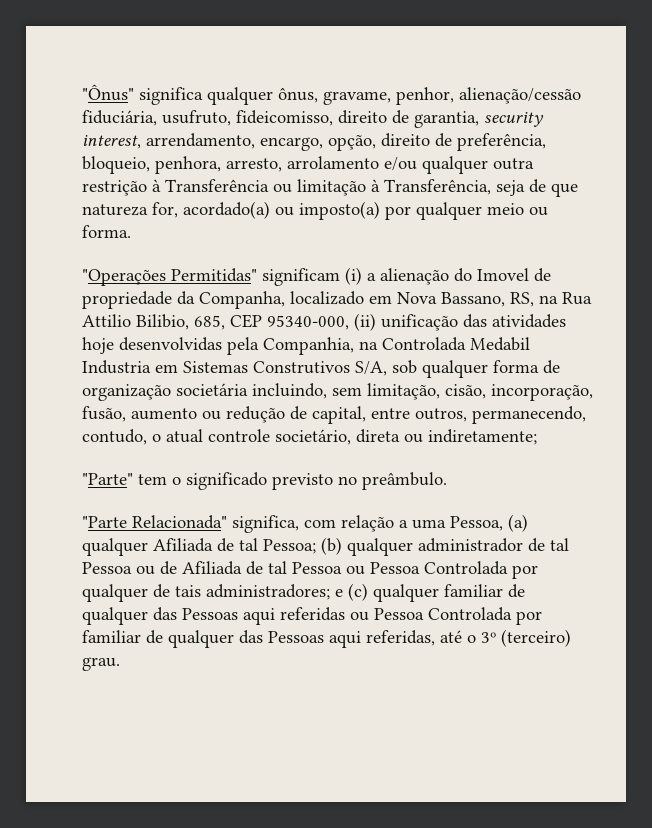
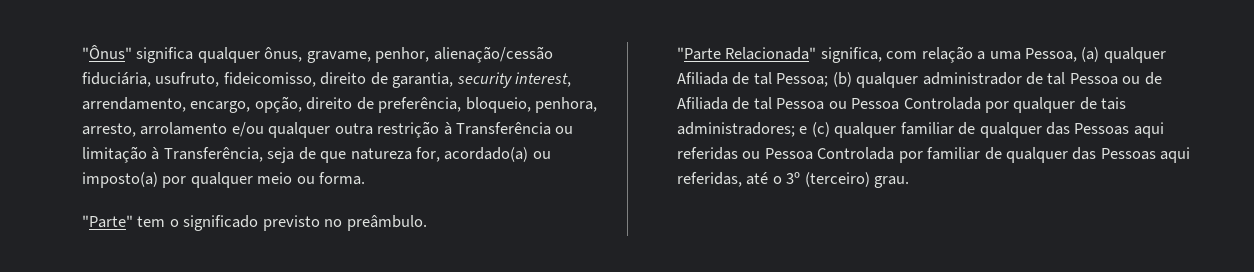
- "Operações Permitidas" significam (i) a alienação do Imovel de propriedade da Companha, localizado em Nova Bassano, RS, na Rua Attilio Bilibio, 685, CEP 95340-000, (ii) unificação das atividades hoje desenvolvidas pela Companhia, na Controlada Medabil Industria em Sistemas Construtivos S/A, sob qualquer forma de organização societária incluindo, sem limitação, cisão, incorporação, fusão, aumento ou redução de capital, entre outros, permanecendo, contudo, o atual controle societário, direta ou indiretamente;

